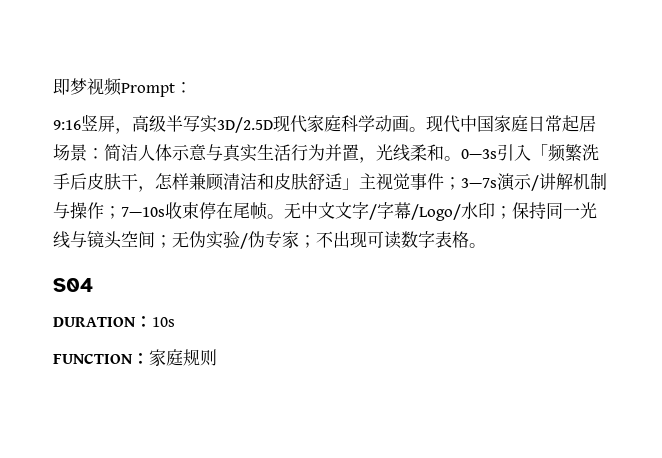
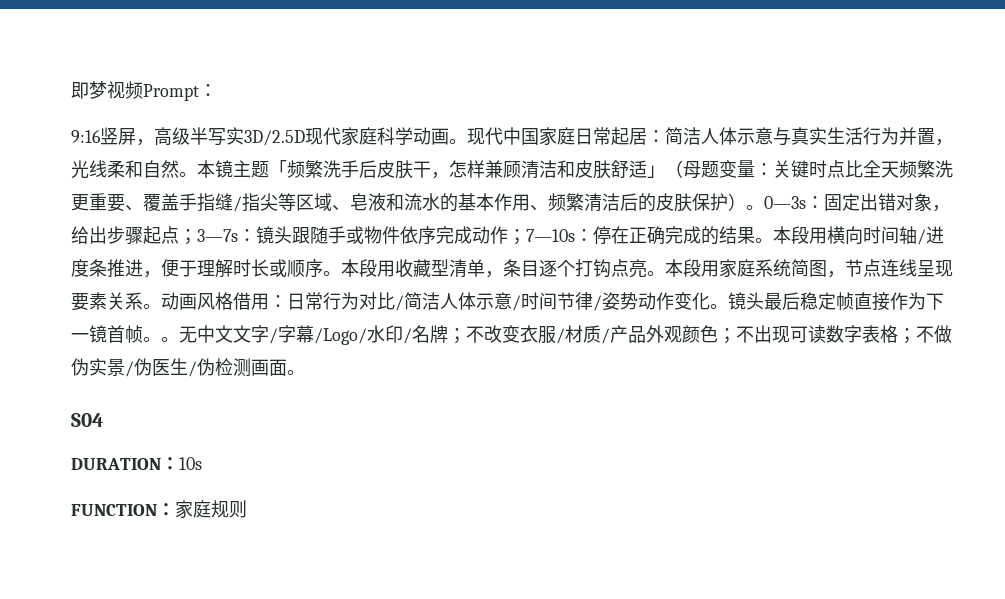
- 现代中国家庭日常起居场景：简洁人体示意与真实生活行为并置，光线柔和。0—3s引入「频繁洗手后皮肤干，怎样兼顾清洁和皮肤舒适」主视觉事件；3—7s演示/讲解机制与操作；7—10s收束停在尾帧。
+ 现代中国家庭日常起居：简洁人体示意与真实生活行为并置，光线柔和自然。本镜主题「频繁洗手后皮肤干，怎样兼顾清洁和皮肤舒适」（母题变量：关键时点比全天频繁洗更重要、覆盖手指缝/指尖等区域、皂液和流水的基本作用、频繁清洁后的皮肤保护）。0—3s：固定出错对象，给出步骤起点；3—7s：镜头跟随手或物件依序完成动作；7—10s：停在正确完成的结果。本段用横向时间轴/进度条推进，便于理解时长或顺序。本段用收藏型清单，条目逐个打钩点亮。本段用家庭系统简图，节点连线呈现要素关系。动画风格借用：日常行为对比/简洁人体示意/时间节律/姿势动作变化。镜头最后稳定帧直接作为下一镜首帧。。
- 无中文文字/字幕/Logo/水印；保持同一光线与镜头空间；无伪实验/伪专家；不出现可读数字表格。
+ 无中文文字/字幕/Logo/水印/名牌；不改变衣服/材质/产品外观颜色；不出现可读数字表格；不做伪实景/伪医生/伪检测画面。

